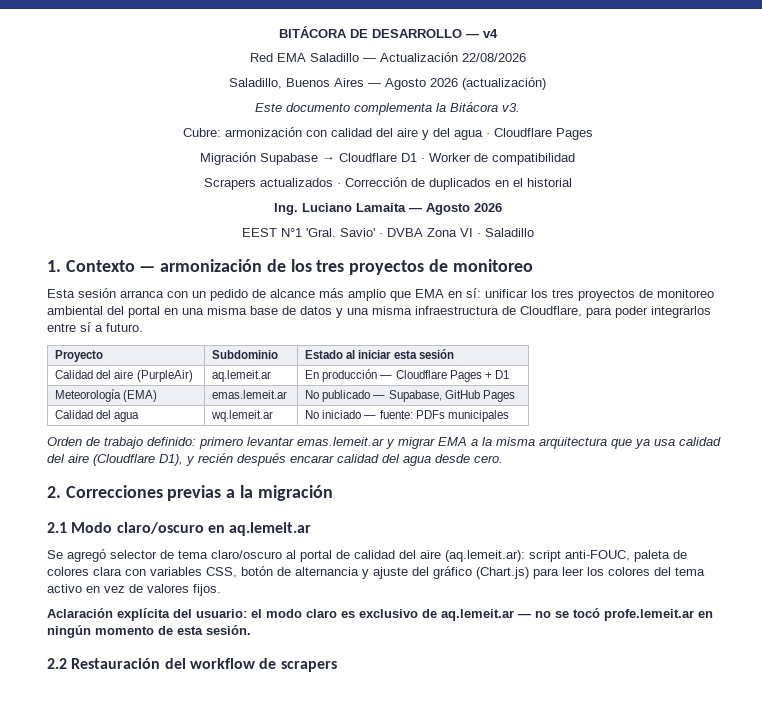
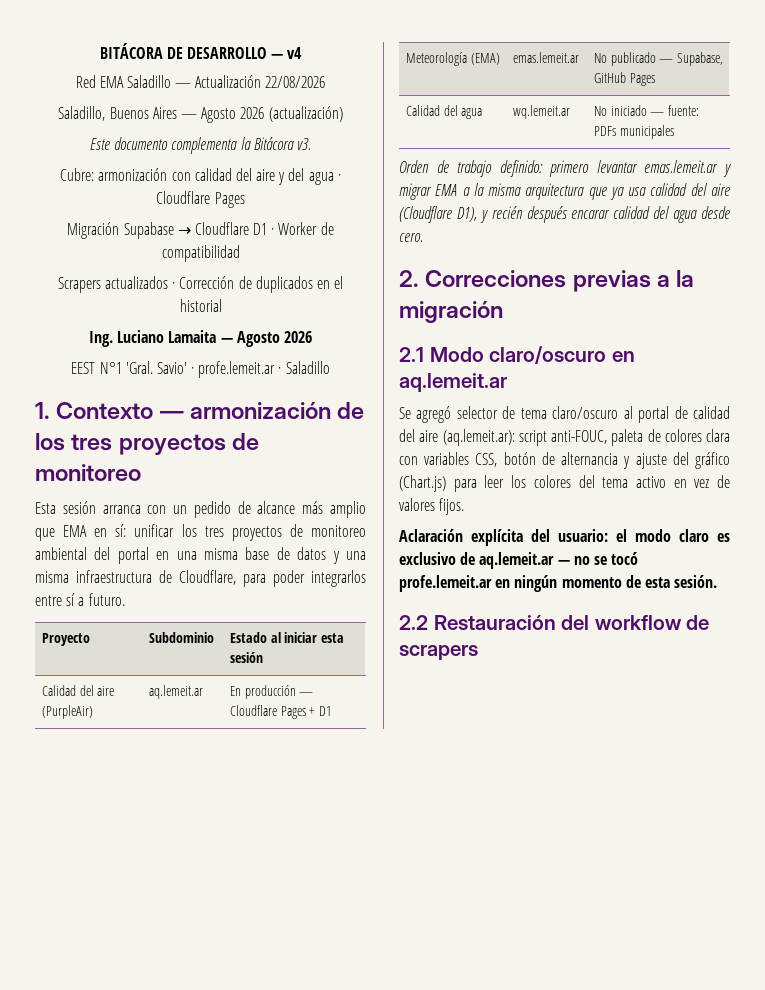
- Savio' · DVBA Zona VI · Saladillo
+ Savio' · profe.lemeit.ar · Saladillo

